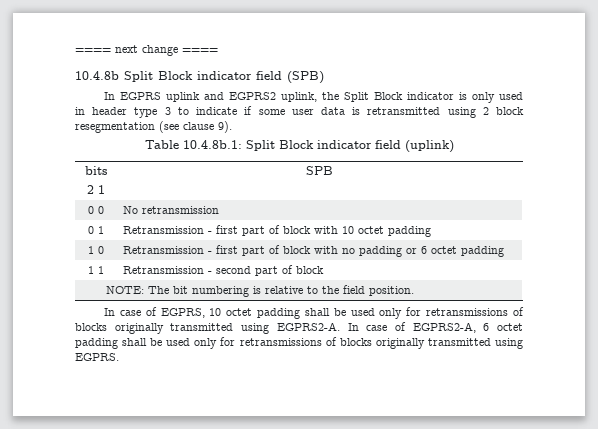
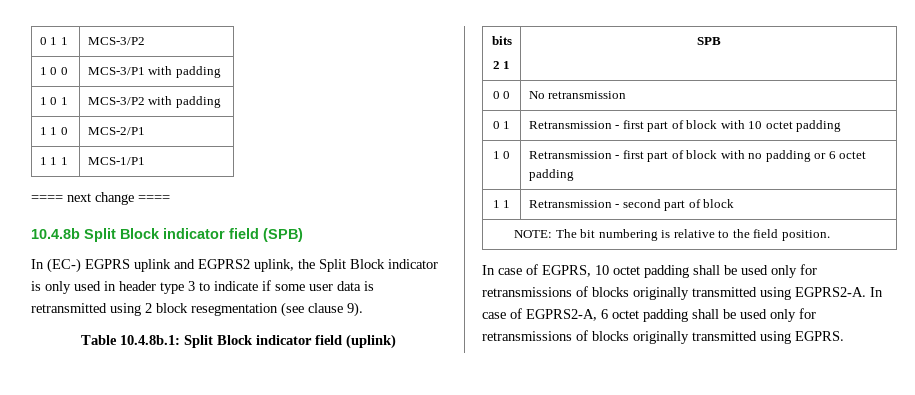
+ 0 1 1 | MCS-3/P2
+ 1 0 0 | MCS-3/P1 with padding
+ 1 0 1 | MCS-3/P2 with padding
+ 1 1 0 | MCS-2/P1
+ 1 1 1 | MCS-1/P1
- In EGPRS uplink and EGPRS2 uplink, the Split Block indicator is only used in header type 3 to indicate if some user data is retransmitted using 2 block resegmentation (see clause 9).
+ In (EC-) EGPRS uplink and EGPRS2 uplink, the Split Block indicator is only used in header type 3 to indicate if some user data is retransmitted using 2 block resegmentation (see clause 9).

